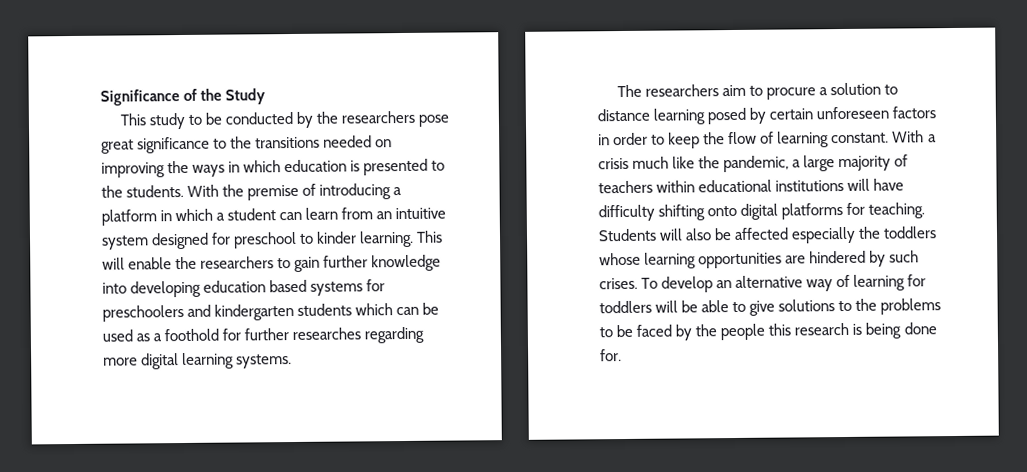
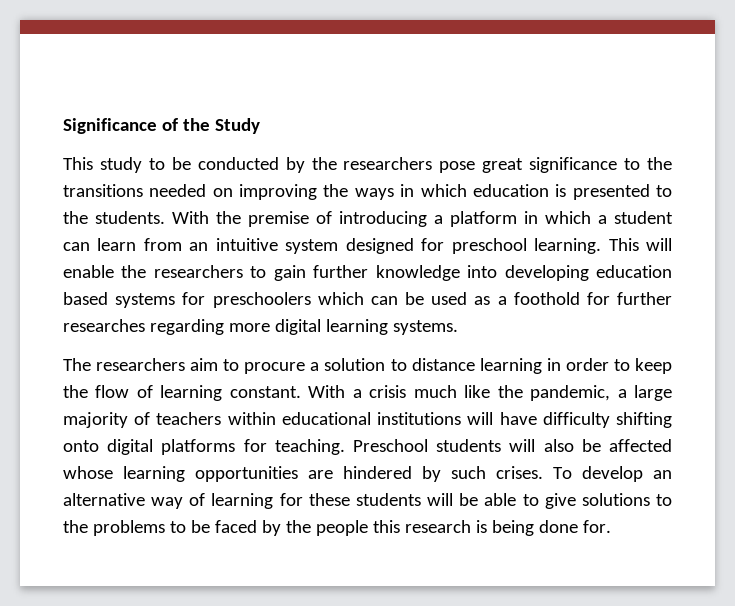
- With the premise of introducing a platform in which a student can learn from an intuitive system designed for preschool to kinder learning.
+ With the premise of introducing a platform in which a student can learn from an intuitive system designed for preschool learning.
- This will enable the researchers to gain further knowledge into developing education based systems for preschoolers and kindergarten students which can be used as a foothold for further researches regarding more digital learning systems.
+ This will enable the researchers to gain further knowledge into developing education based systems for preschoolers which can be used as a foothold for further researches regarding more digital learning systems.
- The researchers aim to procure a solution to distance learning posed by certain unforeseen factors in order to keep the flow of learning constant.
+ The researchers aim to procure a solution to distance learning in order to keep the flow of learning constant.
- Students will also be affected especially the toddlers whose learning opportunities are hindered by such crises.
+ Preschool students will also be affected whose learning opportunities are hindered by such crises.
- To develop an alternative way of learning for toddlers will be able to give solutions to the problems to be faced by the people this research is being done for.
+ To develop an alternative way of learning for these students will be able to give solutions to the problems to be faced by the people this research is being done for.

